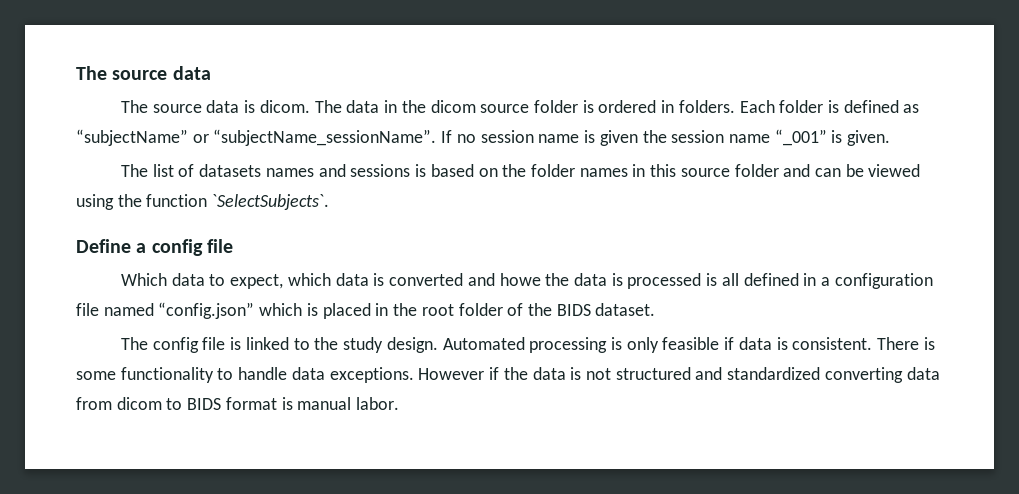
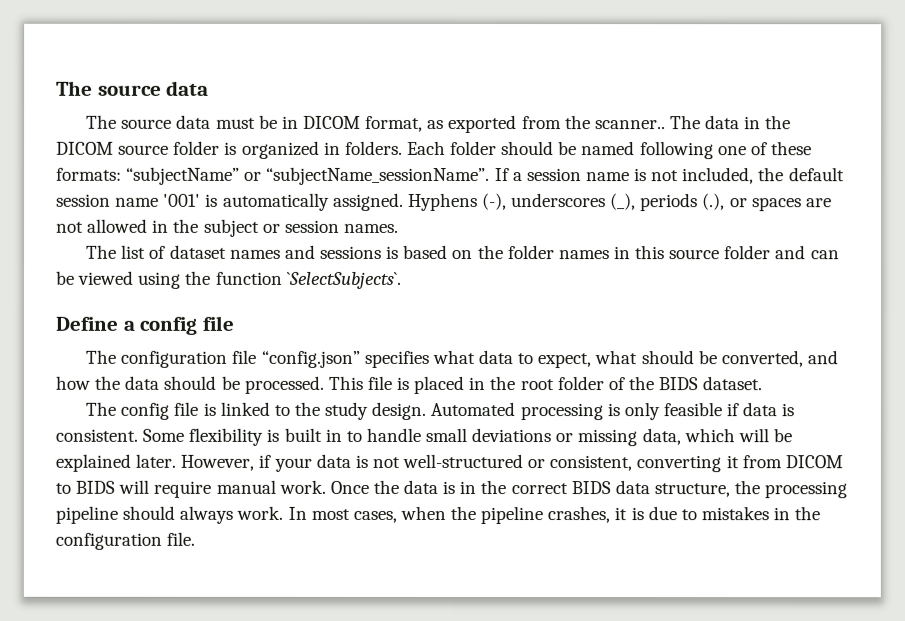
- The source data is dicom.
+ The source data must be in DICOM format, as exported from the scanner..
- The data in the dicom source folder is ordered in folders.
+ The data in the DICOM source folder is organized in folders.
- Each folder is defined as “subjectName” or “subjectName_sessionName”.
+ Each folder should be named following one of these formats: “subjectName” or “subjectName_sessionName”.
- If no session name is given the session name “_001” is given.
+ If a session name is not included, the default session name '001' is automatically assigned. Hyphens (-), underscores (_), periods (.), or spaces are not allowed in the subject or session names.
- The list of datasets names and sessions is based on the folder names in this source folder and can be viewed using the function `SelectSubjects`.
+ The list of dataset names and sessions is based on the folder names in this source folder and can be viewed using the function `SelectSubjects`.
- Which data to expect, which data is converted and howe the data is processed is all defined in a configuration file named “config.json” which is placed in the root folder of the BIDS dataset.
+ The configuration file “config.json” specifies what data to expect, what should be converted, and how the data should be processed. This file is placed in the root folder of the BIDS dataset.
- There is some functionality to handle data exceptions. However if the data is not structured and standardized converting data from dicom to BIDS format is manual labor.
+ Some flexibility is built in to handle small deviations or missing data, which will be explained later. However, if your data is not well-structured or consistent, converting it from DICOM to BIDS will require manual work. Once the data is in the correct BIDS data structure, the processing pipeline should always work. In most cases, when the pipeline crashes, it is due to mistakes in the configuration file.

